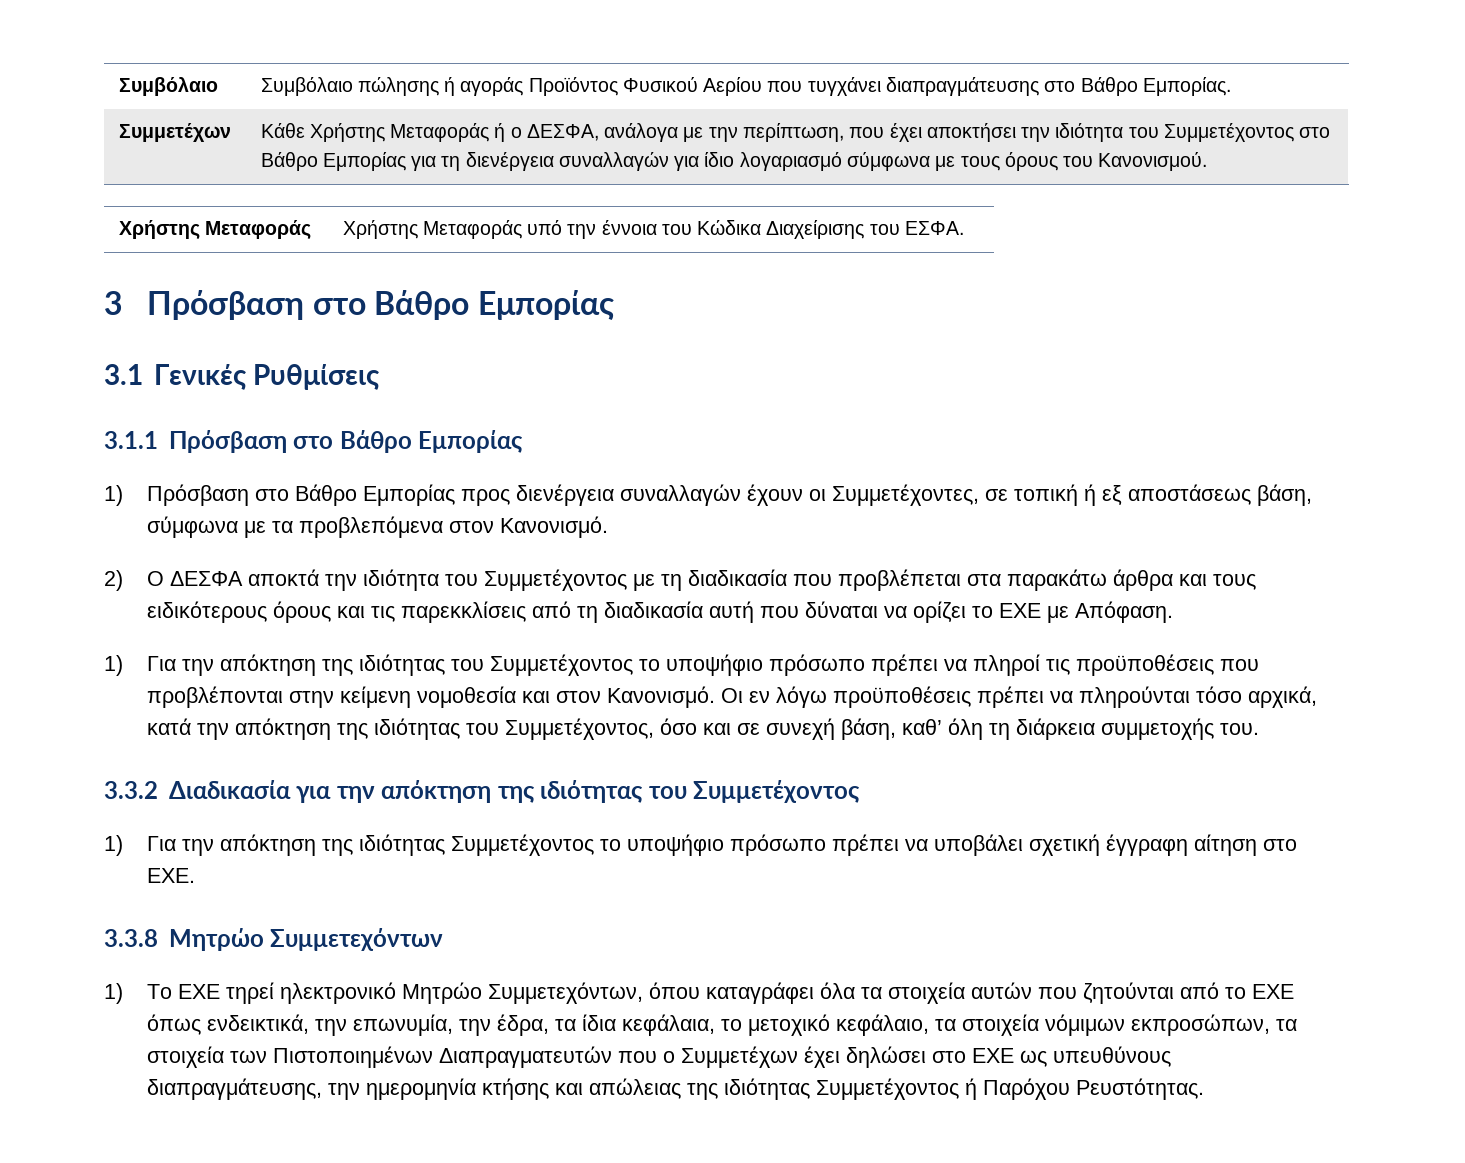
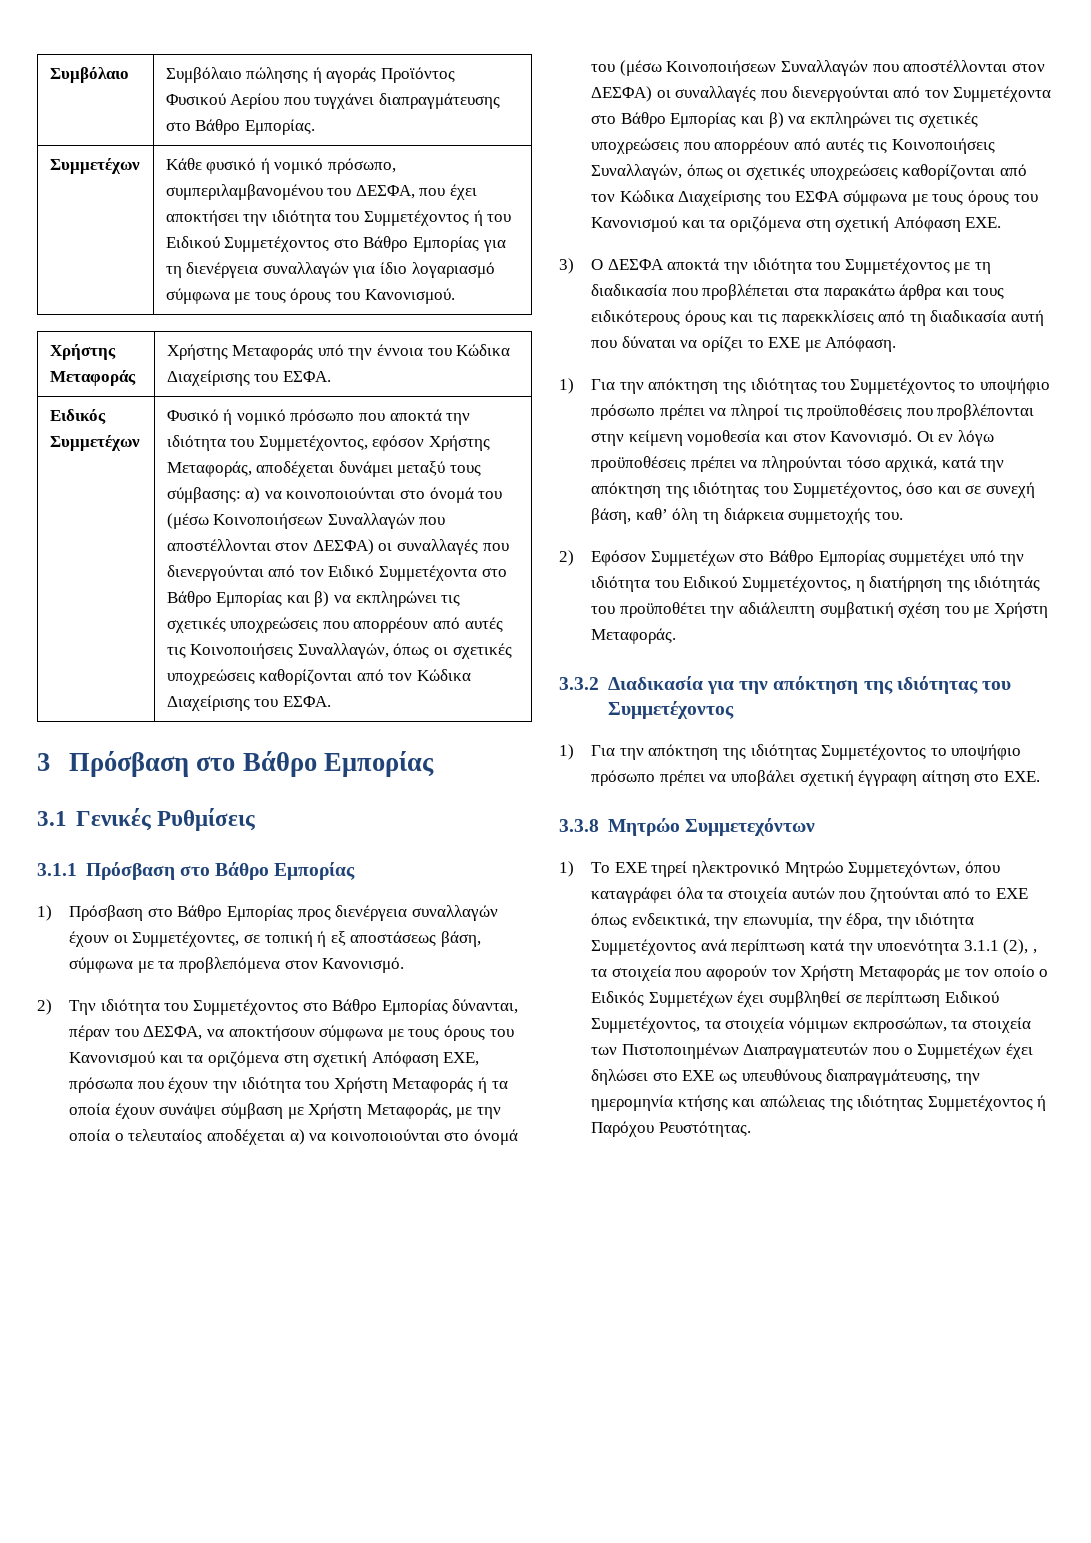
- Συμμετέχων | Κάθε Χρήστης Μεταφοράς ή ο ΔΕΣΦΑ, ανάλογα με την περίπτωση, που έχει αποκτήσει την ιδιότητα του Συμμετέχοντος στο Βάθρο Εμπορίας για τη διενέργεια συναλλαγών για ίδιο λογαριασμό σύμφωνα με τους όρους του Κανονισμού.
+ Συμμετέχων | Κάθε φυσικό ή νομικό πρόσωπο, συμπεριλαμβανομένου του ΔΕΣΦΑ, που έχει αποκτήσει την ιδιότητα του Συμμετέχοντος ή του Ειδικού Συμμετέχοντος στο Βάθρο Εμπορίας για τη διενέργεια συναλλαγών για ίδιο λογαριασμό σύμφωνα με τους όρους του Κανονισμού.
+ Ειδικός Συμμετέχων | Φυσικό ή νομικό πρόσωπο που αποκτά την ιδιότητα του Συμμετέχοντος, εφόσον Χρήστης Μεταφοράς, αποδέχεται δυνάμει μεταξύ τους σύμβασης: α) να κοινοποιούνται στο όνομά του (μέσω Κοινοποιήσεων Συναλλαγών που αποστέλλονται στον ΔΕΣΦΑ) οι συναλλαγές που διενεργούνται από τον Ειδικό Συμμετέχοντα στο Βάθρο Εμπορίας και β) να εκπληρώνει τις σχετικές υποχρεώσεις που απορρέουν από αυτές τις Κοινοποιήσεις Συναλλαγών, όπως οι σχετικές υποχρεώσεις καθορίζονται από τον Κώδικα Διαχείρισης του ΕΣΦΑ.
- 2) Ο ΔΕΣΦΑ αποκτά την ιδιότητα του Συμμετέχοντος με τη διαδικασία που προβλέπεται στα παρακάτω άρθρα και τους ειδικότερους όρους και τις παρεκκλίσεις από τη διαδικασία αυτή που δύναται να ορίζει το ΕΧΕ με Απόφαση.
+ 2) Την ιδιότητα του Συμμετέχοντος στο Βάθρο Εμπορίας δύνανται, πέραν του ΔΕΣΦΑ, να αποκτήσουν σύμφωνα με τους όρους του Κανονισμού και τα οριζόμενα στη σχετική Απόφαση ΕΧΕ, πρόσωπα που έχουν την ιδιότητα του Χρήστη Μεταφοράς ή τα οποία έχουν συνάψει σύμβαση με Χρήστη Μεταφοράς, με την οποία ο τελευταίος αποδέχεται α) να κοινοποιούνται στο όνομά του (μέσω Κοινοποιήσεων Συναλλαγών που αποστέλλονται στον ΔΕΣΦΑ) οι συναλλαγές που διενεργούνται από τον Συμμετέχοντα στο Βάθρο Εμπορίας και β) να εκπληρώνει τις σχετικές υποχρεώσεις που απορρέουν από αυτές τις Κοινοποιήσεις Συναλλαγών, όπως οι σχετικές υποχρεώσεις καθορίζονται από τον Κώδικα Διαχείρισης του ΕΣΦΑ σύμφωνα με τους όρους του Κανονισμού και τα οριζόμενα στη σχετική Απόφαση ΕΧΕ.
+ 3) Ο ΔΕΣΦΑ αποκτά την ιδιότητα του Συμμετέχοντος με τη διαδικασία που προβλέπεται στα παρακάτω άρθρα και τους ειδικότερους όρους και τις παρεκκλίσεις από τη διαδικασία αυτή που δύναται να ορίζει το ΕΧΕ με Απόφαση.
+ 2) Εφόσον Συμμετέχων στο Βάθρο Εμπορίας συμμετέχει υπό την ιδιότητα του Ειδικού Συμμετέχοντος, η διατήρηση της ιδιότητάς του προϋποθέτει την αδιάλειπτη συμβατική σχέση του με Χρήστη Μεταφοράς.
- 1) Το ΕΧΕ τηρεί ηλεκτρονικό Μητρώο Συμμετεχόντων, όπου καταγράφει όλα τα στοιχεία αυτών που ζητούνται από το ΕΧΕ όπως ενδεικτικά, την επωνυμία, την έδρα, τα ίδια κεφάλαια, το μετοχικό κεφάλαιο, τα στοιχεία νόμιμων εκπροσώπων, τα στοιχεία των Πιστοποιημένων Διαπραγματευτών που ο Συμμετέχων έχει δηλώσει στο ΕΧΕ ως υπευθύνους διαπραγμάτευσης, την ημερομηνία κτήσης και απώλειας της ιδιότητας Συμμετέχοντος ή Παρόχου Ρευστότητας.
+ 1) Το ΕΧΕ τηρεί ηλεκτρονικό Μητρώο Συμμετεχόντων, όπου καταγράφει όλα τα στοιχεία αυτών που ζητούνται από το ΕΧΕ όπως ενδεικτικά, την επωνυμία, την έδρα, την ιδιότητα Συμμετέχοντος ανά περίπτωση κατά την υποενότητα 3.1.1 (2), , τα στοιχεία που αφορούν τον Χρήστη Μεταφοράς με τον οποίο ο Ειδικός Συμμετέχων έχει συμβληθεί σε περίπτωση Ειδικού Συμμετέχοντος, τα στοιχεία νόμιμων εκπροσώπων, τα στοιχεία των Πιστοποιημένων Διαπραγματευτών που ο Συμμετέχων έχει δηλώσει στο ΕΧΕ ως υπευθύνους διαπραγμάτευσης, την ημερομηνία κτήσης και απώλειας της ιδιότητας Συμμετέχοντος ή Παρόχου Ρευστότητας.

